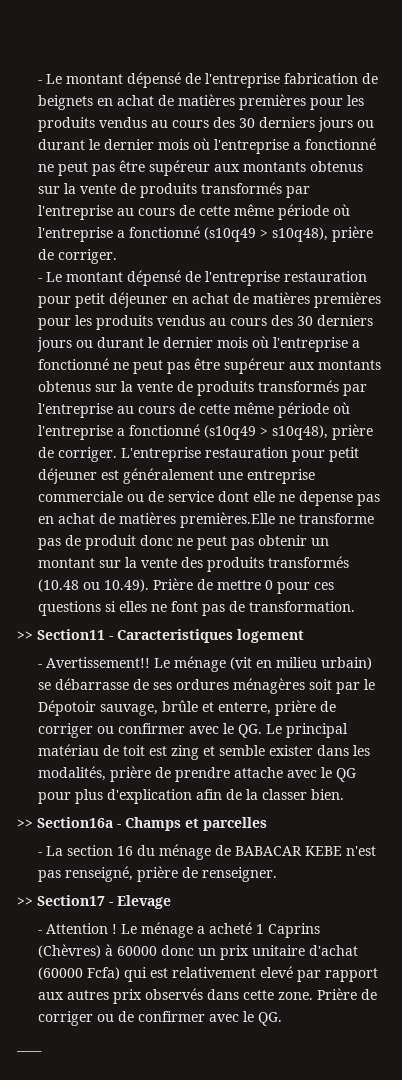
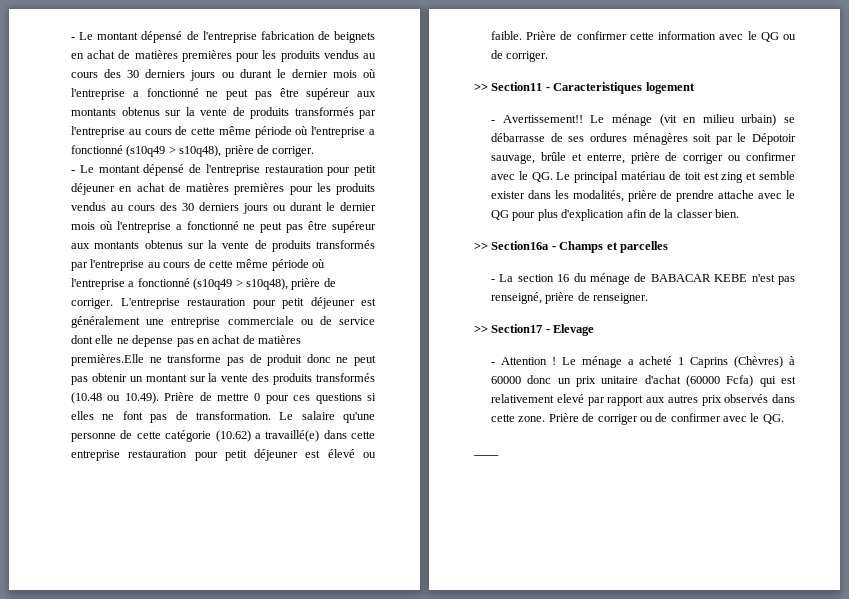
+ Le salaire qu'une personne de cette catégorie (10.62) a travaillé(e) dans cette entreprise restauration pour petit déjeuner est élevé ou faible. Prière de confirmer cette information avec le QG ou de corriger.

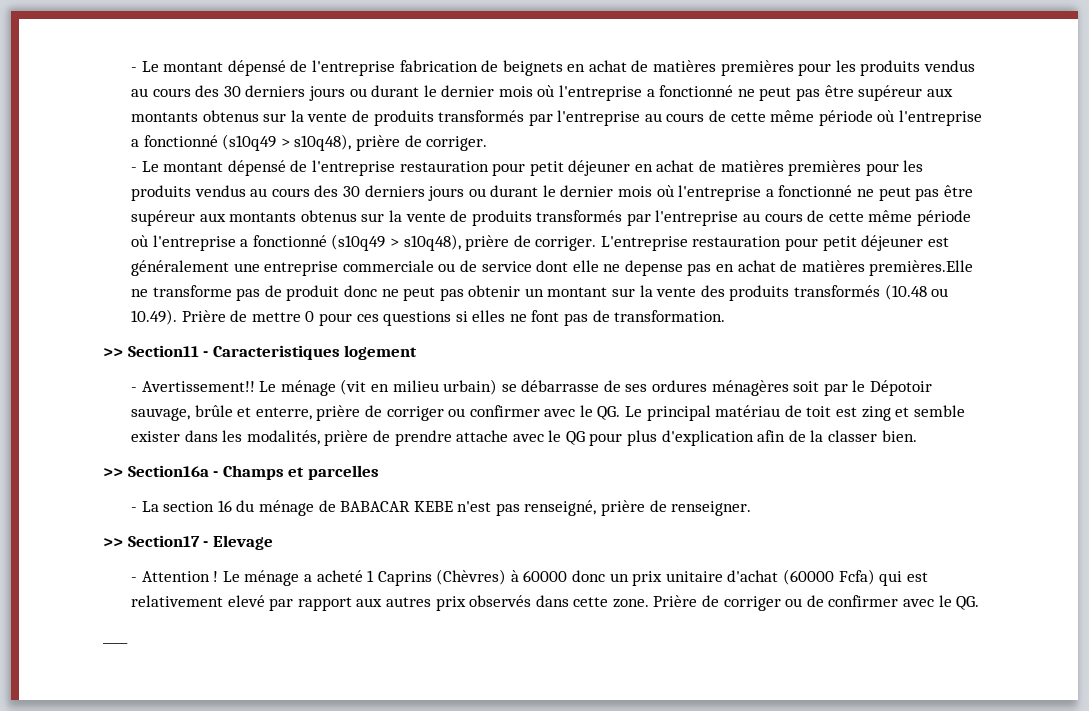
- Le salaire qu'une personne de cette catégorie (10.62) a travaillé(e) dans cette entreprise restauration pour petit déjeuner est élevé ou faible. Prière de confirmer cette information avec le QG ou de corriger.

